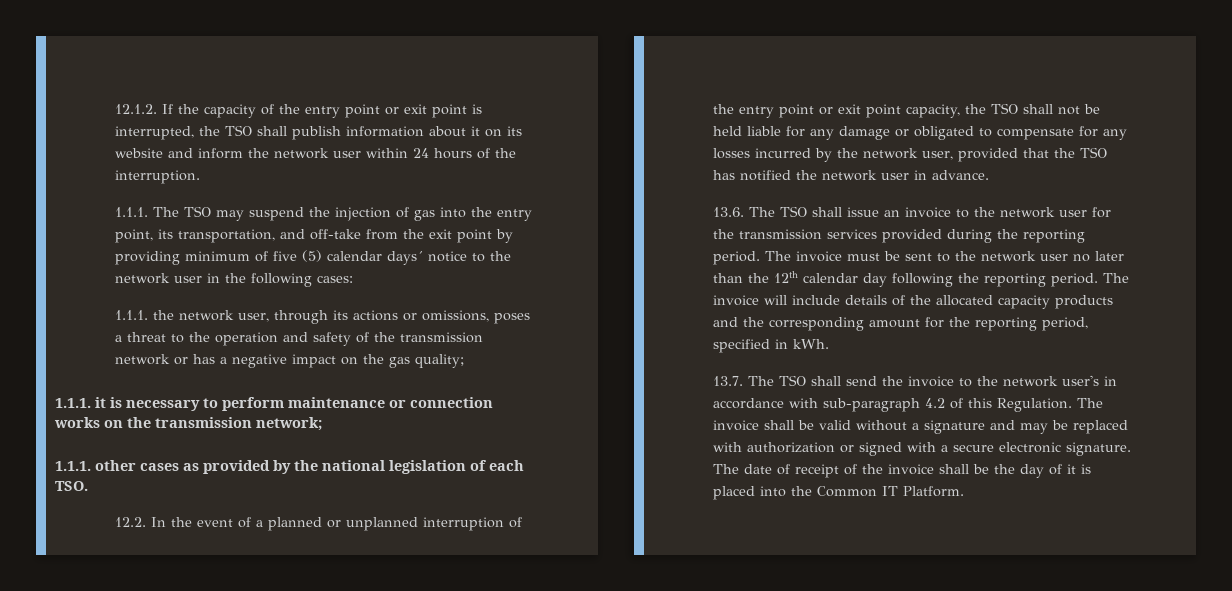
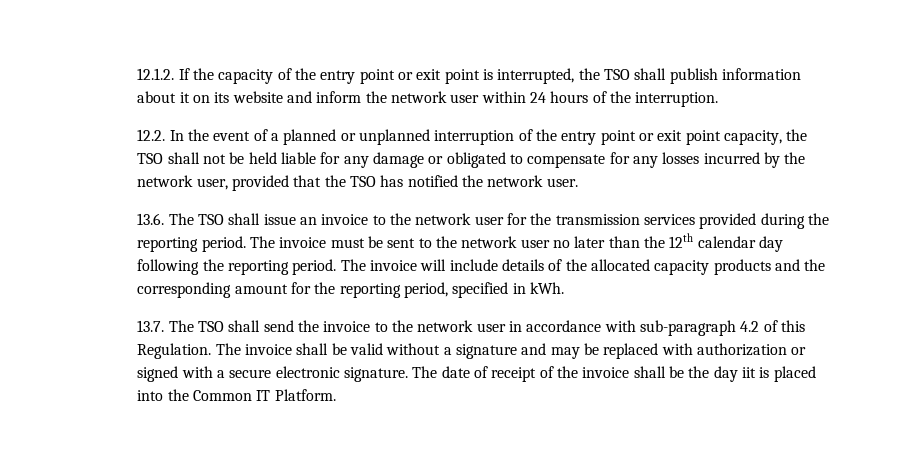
- 1.1.1. The TSO may suspend the injection of gas into the entry point, its transportation, and off-take from the exit point by providing minimum of five (5) calendar days´ notice to the network user in the following cases:
- 1.1.1. the network user, through its actions or omissions, poses a threat to the operation and safety of the transmission network or has a negative impact on the gas quality;
- 1.1.1. it is necessary to perform maintenance or connection works on the transmission network;
- 1.1.1. other cases as provided by the national legislation of each TSO.
- 12.2. In the event of a planned or unplanned interruption of the entry point or exit point capacity, the TSO shall not be held liable for any damage or obligated to compensate for any losses incurred by the network user, provided that the TSO has notified the network user in advance.
+ 12.2. In the event of a planned or unplanned interruption of the entry point or exit point capacity, the TSO shall not be held liable for any damage or obligated to compensate for any losses incurred by the network user, provided that the TSO has notified the network user.
- 13.7. The TSO shall send the invoice to the network user's in accordance with sub-paragraph 4.2 of this Regulation.
+ 13.7. The TSO shall send the invoice to the network user in accordance with sub-paragraph 4.2 of this Regulation.
- The date of receipt of the invoice shall be the day of it is placed into the Common IT Platform.
+ The date of receipt of the invoice shall be the day iit is placed into the Common IT Platform.

